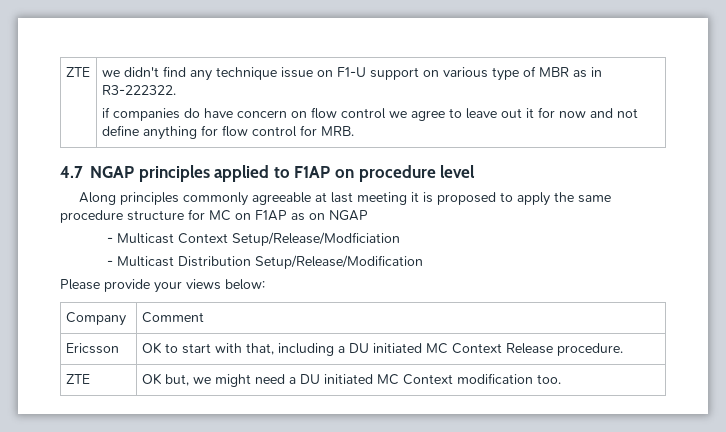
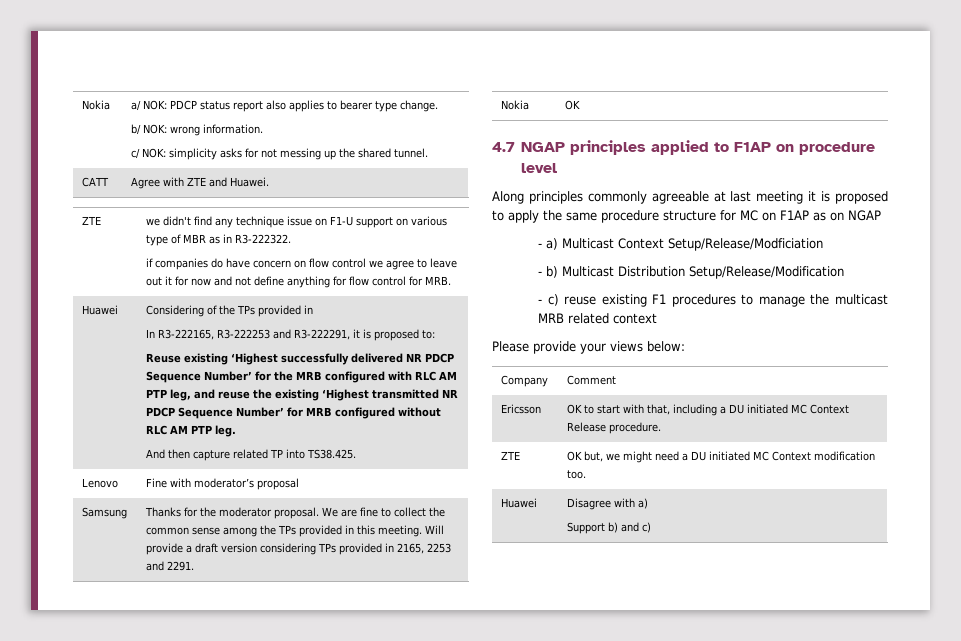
+ Nokia | a/ NOK: PDCP status report also applies to bearer type change.
+ b/ NOK: wrong information.
+ c/ NOK: simplicity asks for not messing up the shared tunnel.
+ CATT | Agree with ZTE and Huawei.
+ Huawei | Considering of the TPs provided in
+ In R3-222165, R3-222253 and R3-222291, it is proposed to:
+ Reuse existing ‘Highest successfully delivered NR PDCP Sequence Number’ for the MRB configured with RLC AM PTP leg, and reuse the existing ‘Highest transmitted NR PDCP Sequence Number’ for MRB configured without RLC AM PTP leg.
+ And then capture related TP into TS38.425.
+ Lenovo | Fine with moderator’s proposal
+ Samsung | Thanks for the moderator proposal. We are fine to collect the common sense among the TPs provided in this meeting. Will provide a draft version considering TPs provided in 2165, 2253 and 2291.
+ Nokia | OK
- - Multicast Context Setup/Release/Modficiation
+ - a) Multicast Context Setup/Release/Modficiation
- - Multicast Distribution Setup/Release/Modification
+ - b) Multicast Distribution Setup/Release/Modification
+ - c) reuse existing F1 procedures to manage the multicast MRB related context
+ Huawei | Disagree with a)
+ Support b) and c)

